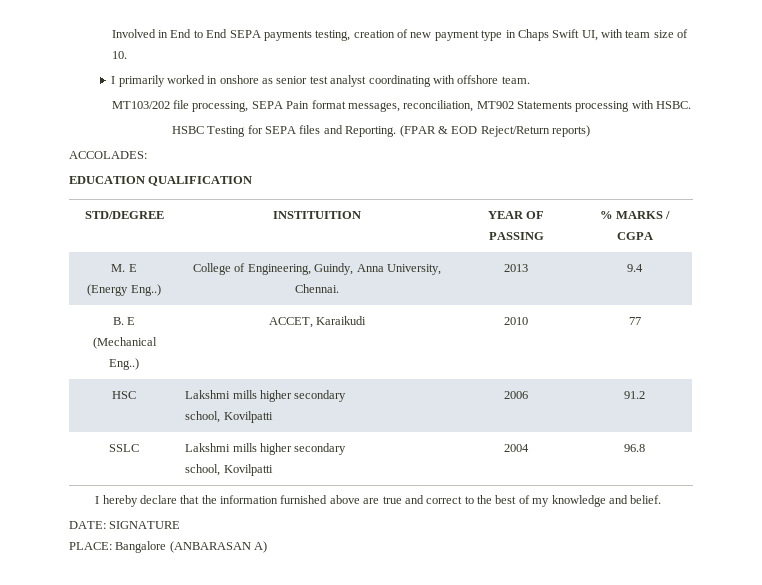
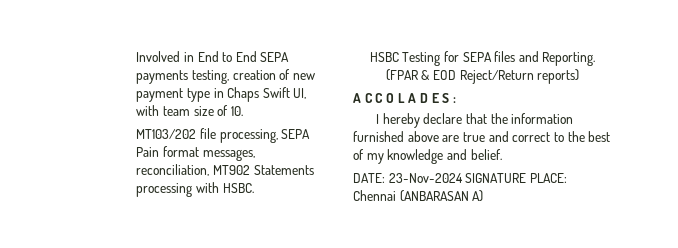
- I primarily worked in onshore as senior test analyst coordinating with offshore team.
- ACCOLADES:
- EDUCATION QUALIFICATION
- STD/DEGREE | INSTITUITION | YEAR OF PASSING | % MARKS / CGPA
- M. E
- (Energy Eng..) | College of Engineering, Guindy, Anna University, Chennai. | 2013 | 9.4
- B. E
- (Mechanical Eng..) | ACCET, Karaikudi | 2010 | 77
- HSC | Lakshmi mills higher secondary
- school, Kovilpatti | 2006 | 91.2
- SSLC | Lakshmi mills higher secondary
- school, Kovilpatti | 2004 | 96.8
+ A C C O L A D E S :
- DATE: SIGNATURE
- PLACE: Bangalore (ANBARASAN A)
+ DATE: 23-Nov-2024 SIGNATURE PLACE: Chennai (ANBARASAN A)

